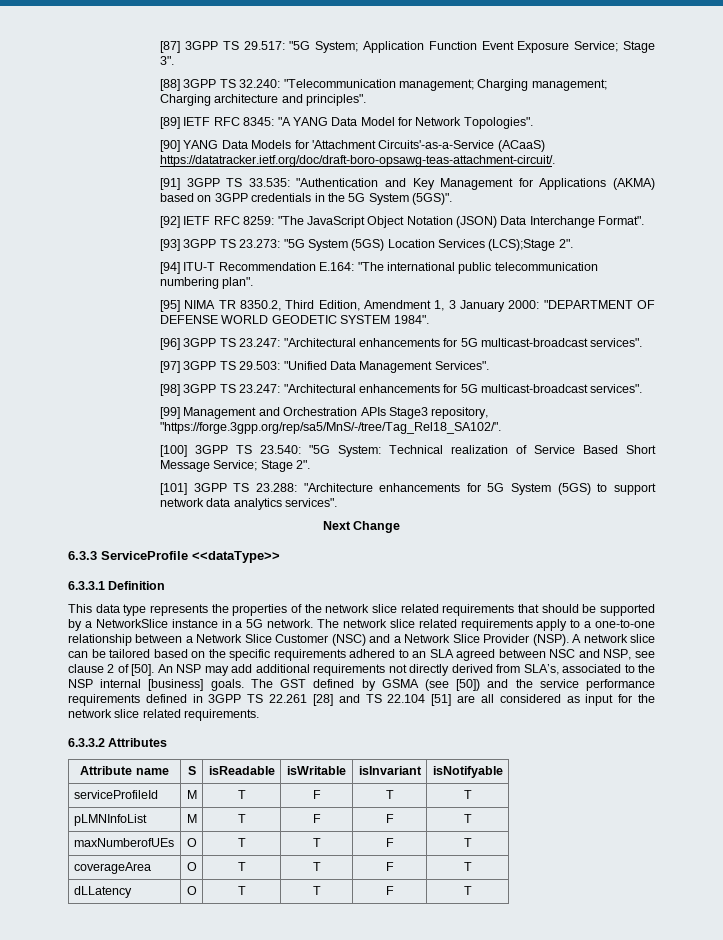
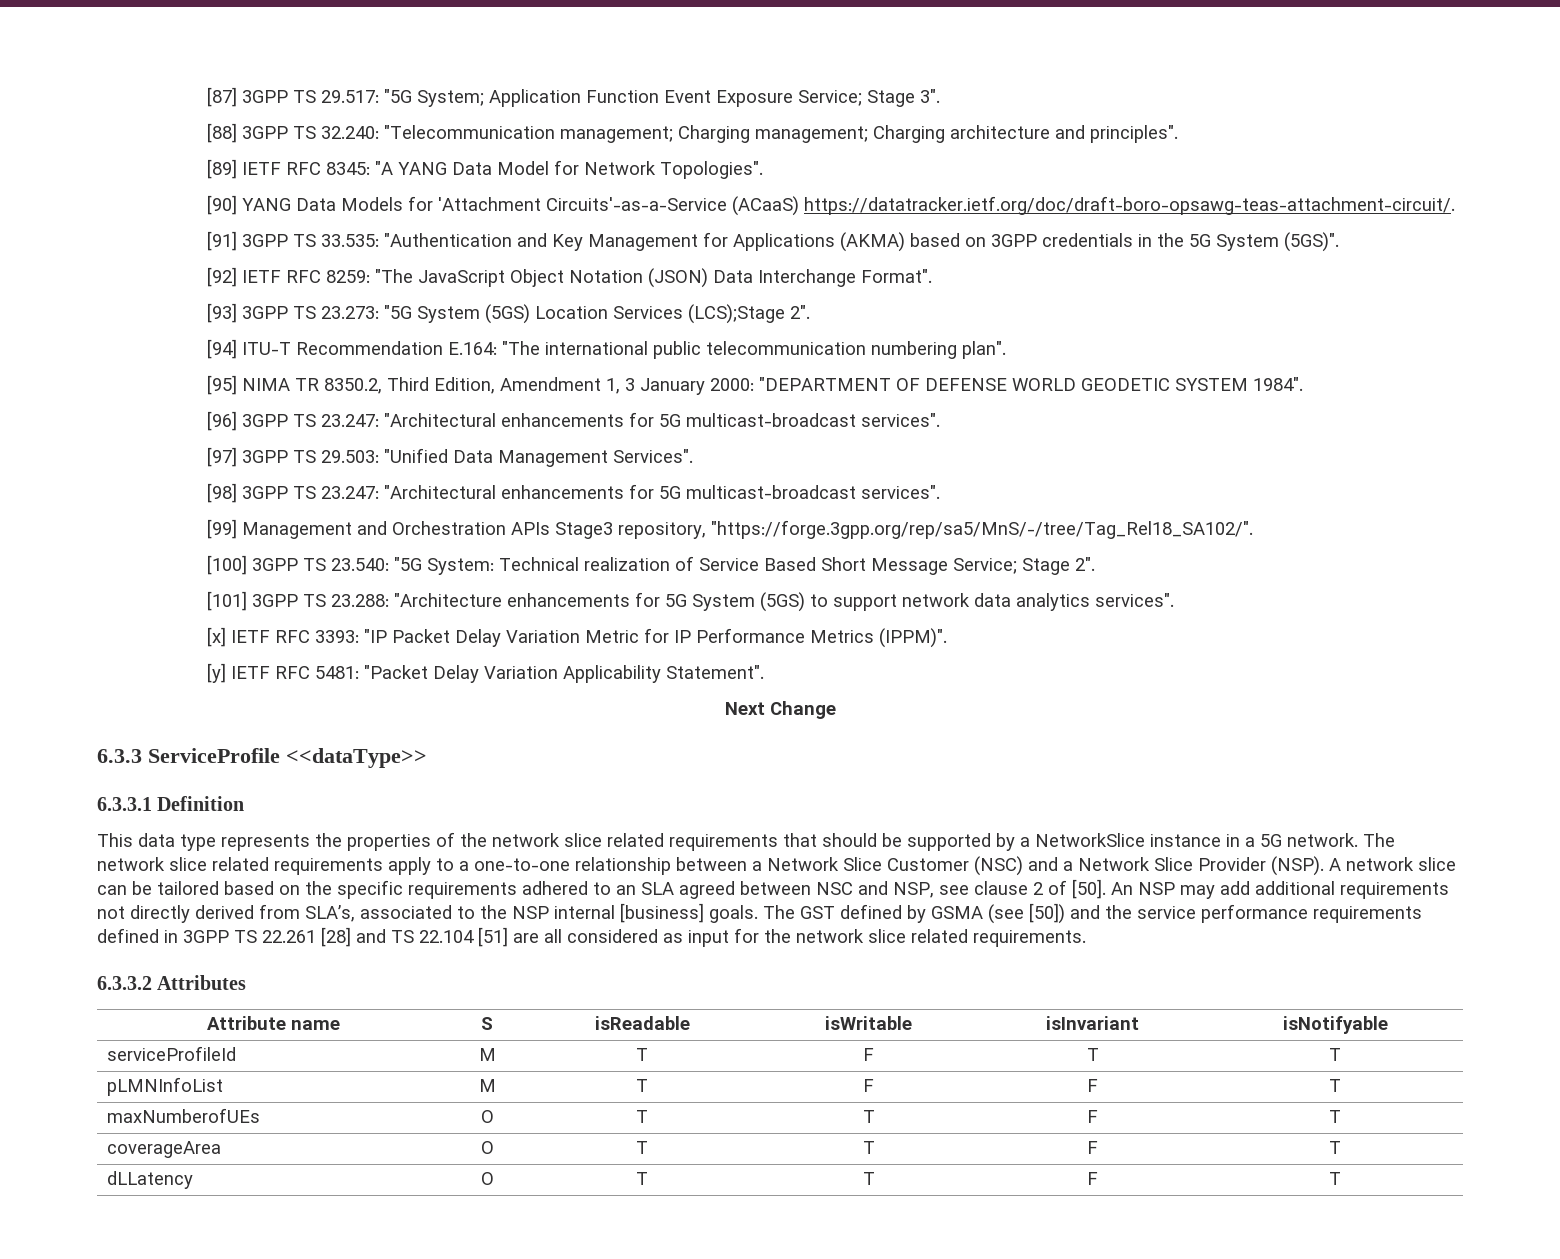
+ [x] IETF RFC 3393: "IP Packet Delay Variation Metric for IP Performance Metrics (IPPM)".
+ [y] IETF RFC 5481: "Packet Delay Variation Applicability Statement".

